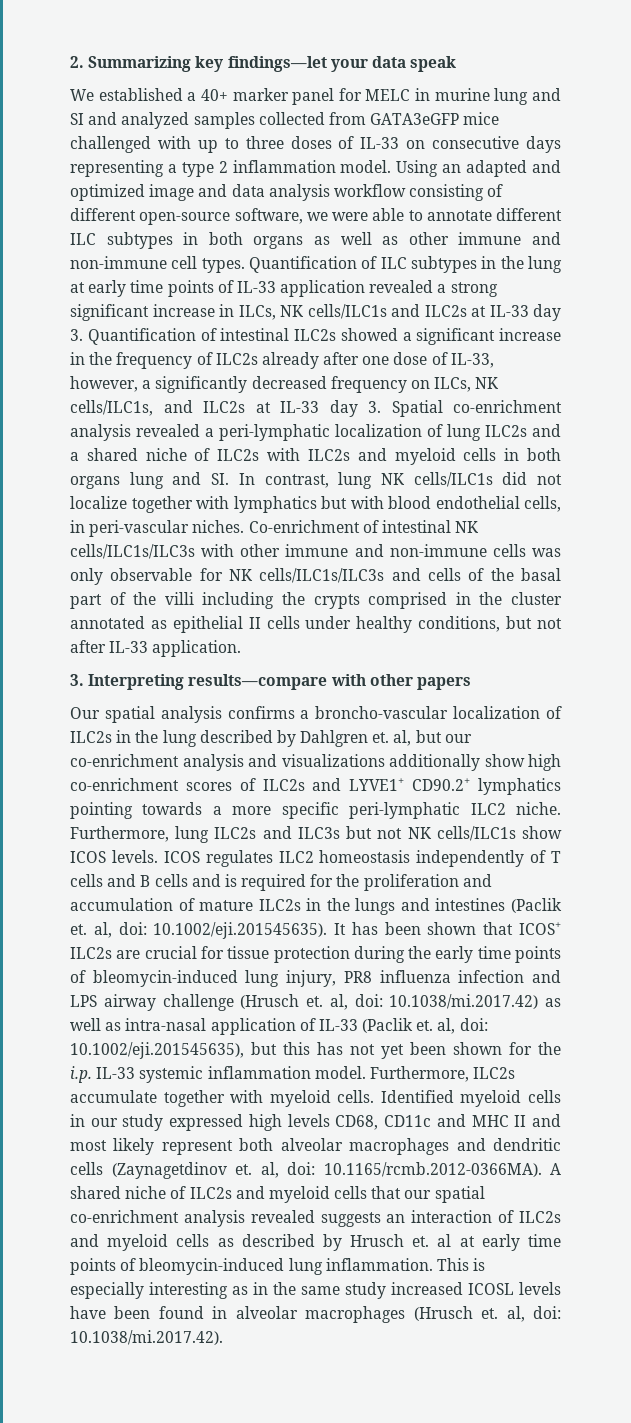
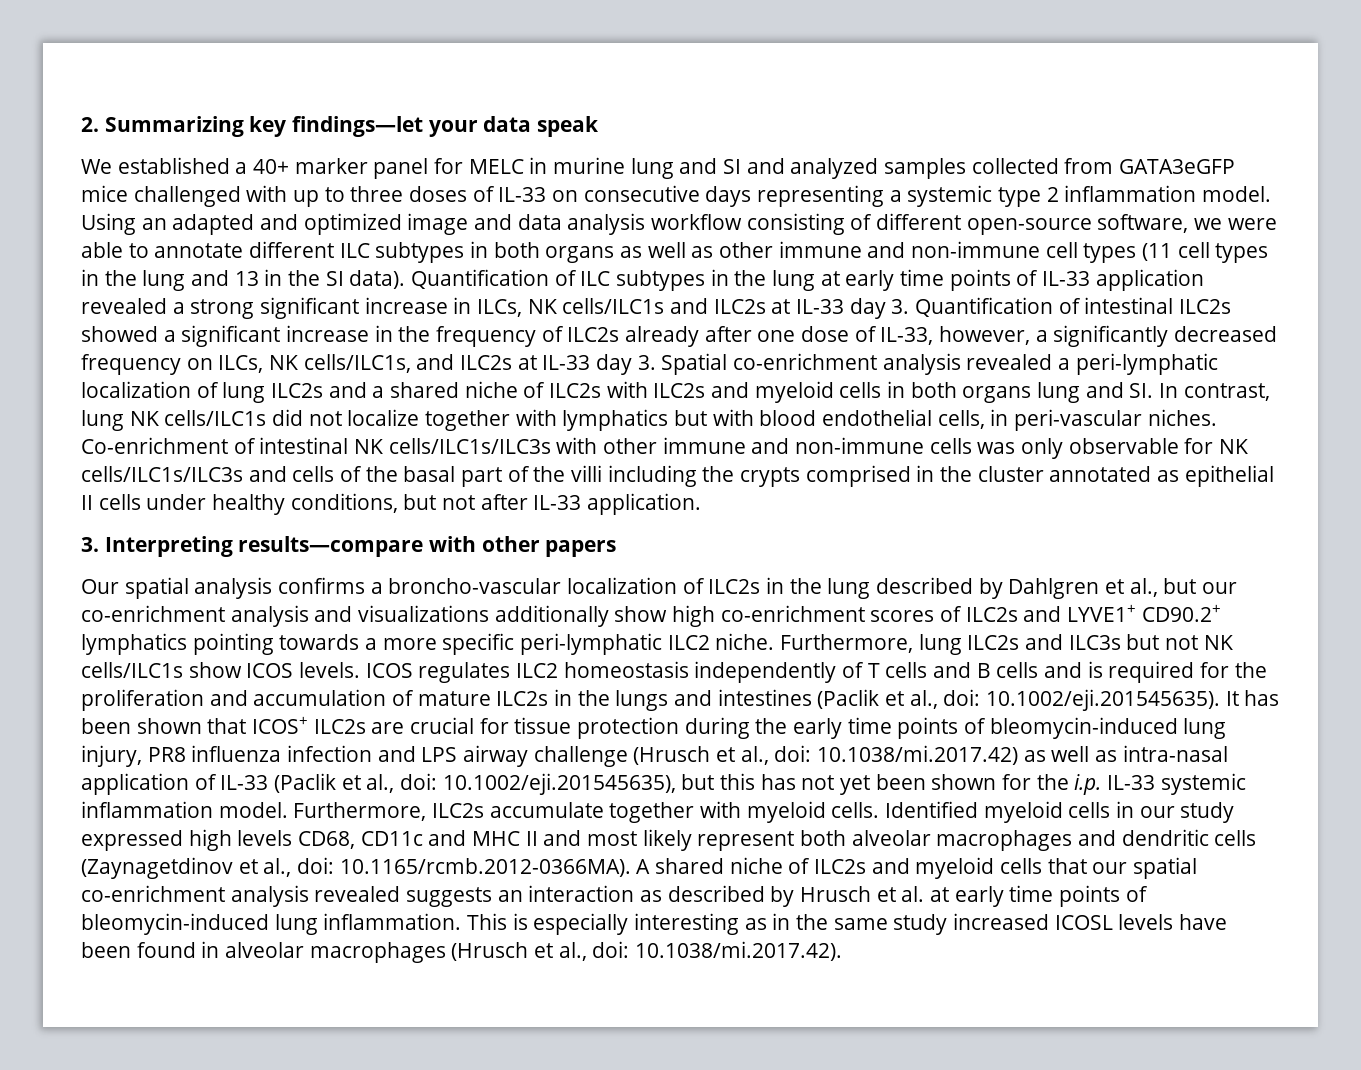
- We established a 40+ marker panel for MELC in murine lung and SI and analyzed samples collected from GATA3eGFP mice challenged with up to three doses of IL-33 on consecutive days representing a type 2 inflammation model.
+ We established a 40+ marker panel for MELC in murine lung and SI and analyzed samples collected from GATA3eGFP mice challenged with up to three doses of IL-33 on consecutive days representing a systemic type 2 inflammation model.
- Using an adapted and optimized image and data analysis workflow consisting of different open-source software, we were able to annotate different ILC subtypes in both organs as well as other immune and non-immune cell types.
+ Using an adapted and optimized image and data analysis workflow consisting of different open-source software, we were able to annotate different ILC subtypes in both organs as well as other immune and non-immune cell types (11 cell types in the lung and 13 in the SI data).
- Our spatial analysis confirms a broncho-vascular localization of ILC2s in the lung described by Dahlgren et. al, but our co-enrichment analysis and visualizations additionally show high co-enrichment scores of ILC2s and LYVE1+ CD90.2+ lymphatics pointing towards a more specific peri-lymphatic ILC2 niche.
+ Our spatial analysis confirms a broncho-vascular localization of ILC2s in the lung described by Dahlgren et al., but our co-enrichment analysis and visualizations additionally show high co-enrichment scores of ILC2s and LYVE1+ CD90.2+ lymphatics pointing towards a more specific peri-lymphatic ILC2 niche.
- ICOS regulates ILC2 homeostasis independently of T cells and B cells and is required for the proliferation and accumulation of mature ILC2s in the lungs and intestines (Paclik et. al, doi:
+ ICOS regulates ILC2 homeostasis independently of T cells and B cells and is required for the proliferation and accumulation of mature ILC2s in the lungs and intestines (Paclik et al., doi:
- 10.1002/eji.201545635). It has been shown that ICOS+ ILC2s are crucial for tissue protection during the early time points of bleomycin-induced lung injury, PR8 influenza infection and LPS airway challenge (Hrusch et. al, doi:
+ 10.1002/eji.201545635). It has been shown that ICOS+ ILC2s are crucial for tissue protection during the early time points of bleomycin-induced lung injury, PR8 influenza infection and LPS airway challenge (Hrusch et al., doi:
- 10.1038/mi.2017.42) as well as intra-nasal application of IL-33 (Paclik et. al, doi:
+ 10.1038/mi.2017.42) as well as intra-nasal application of IL-33 (Paclik et al., doi:
- Identified myeloid cells in our study expressed high levels CD68, CD11c and MHC II and most likely represent both alveolar macrophages and dendritic cells (Zaynagetdinov et. al, doi: 10.1165/rcmb.2012-0366MA). A shared niche of ILC2s and myeloid cells that our spatial co-enrichment analysis revealed suggests an interaction of ILC2s and myeloid cells as described by Hrusch et. al at early time points of bleomycin-induced lung inflammation.
+ Identified myeloid cells in our study expressed high levels CD68, CD11c and MHC II and most likely represent both alveolar macrophages and dendritic cells (Zaynagetdinov et al., doi: 10.1165/rcmb.2012-0366MA). A shared niche of ILC2s and myeloid cells that our spatial co-enrichment analysis revealed suggests an interaction as described by Hrusch et al. at early time points of bleomycin-induced lung inflammation.
- This is especially interesting as in the same study increased ICOSL levels have been found in alveolar macrophages (Hrusch et. al, doi: 10.1038/mi.2017.42).
+ This is especially interesting as in the same study increased ICOSL levels have been found in alveolar macrophages (Hrusch et al., doi: 10.1038/mi.2017.42).

